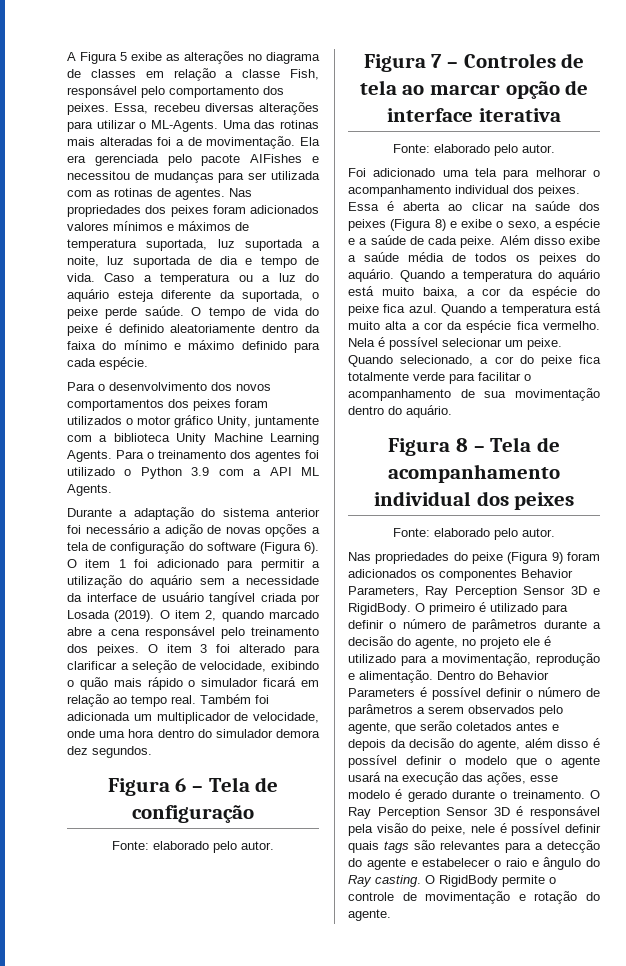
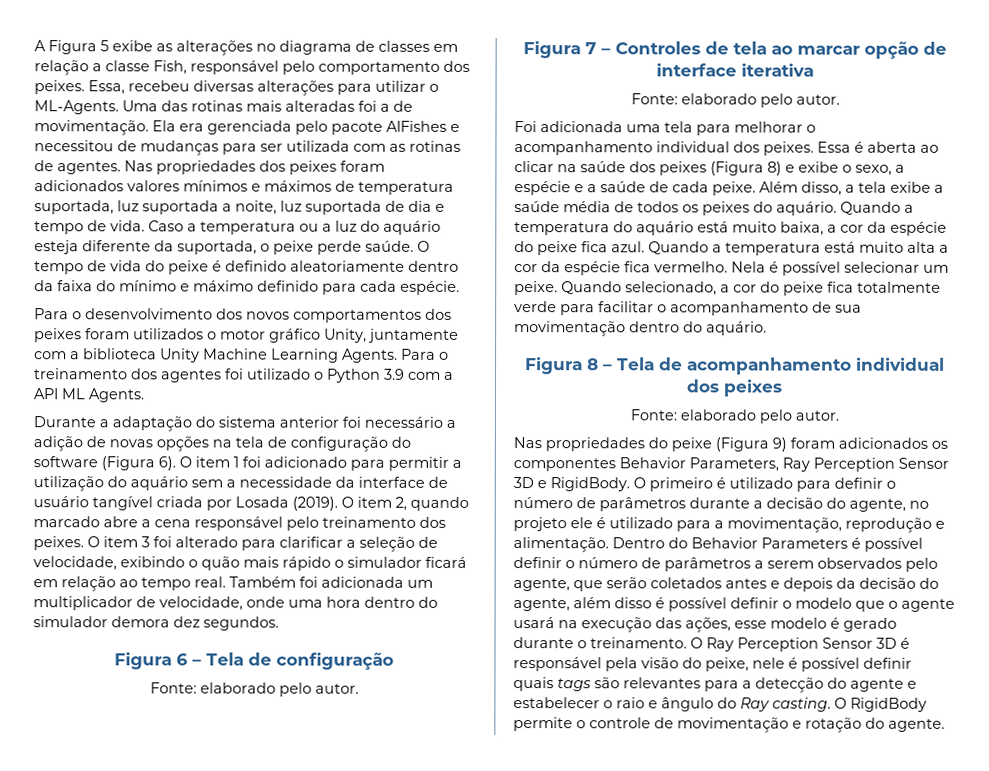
- Durante a adaptação do sistema anterior foi necessário a adição de novas opções a tela de configuração do software (Figura 6).
+ Durante a adaptação do sistema anterior foi necessário a adição de novas opções na tela de configuração do software (Figura 6).
- Foi adicionado uma tela para melhorar o acompanhamento individual dos peixes.
+ Foi adicionada uma tela para melhorar o acompanhamento individual dos peixes.
- Além disso exibe a saúde média de todos os peixes do aquário.
+ Além disso, a tela exibe a saúde média de todos os peixes do aquário.

